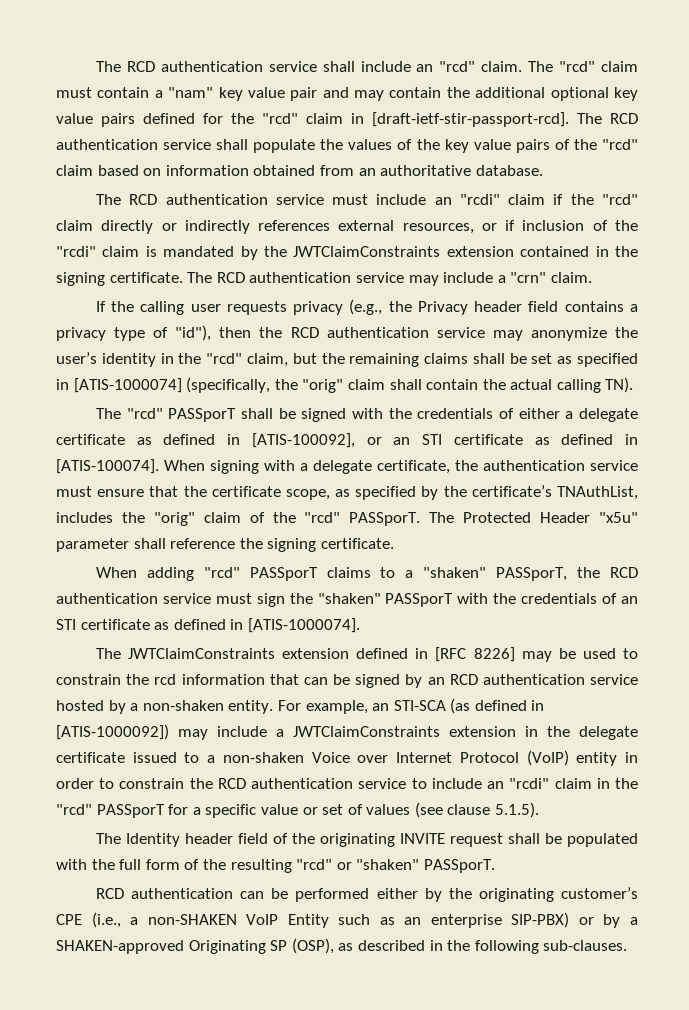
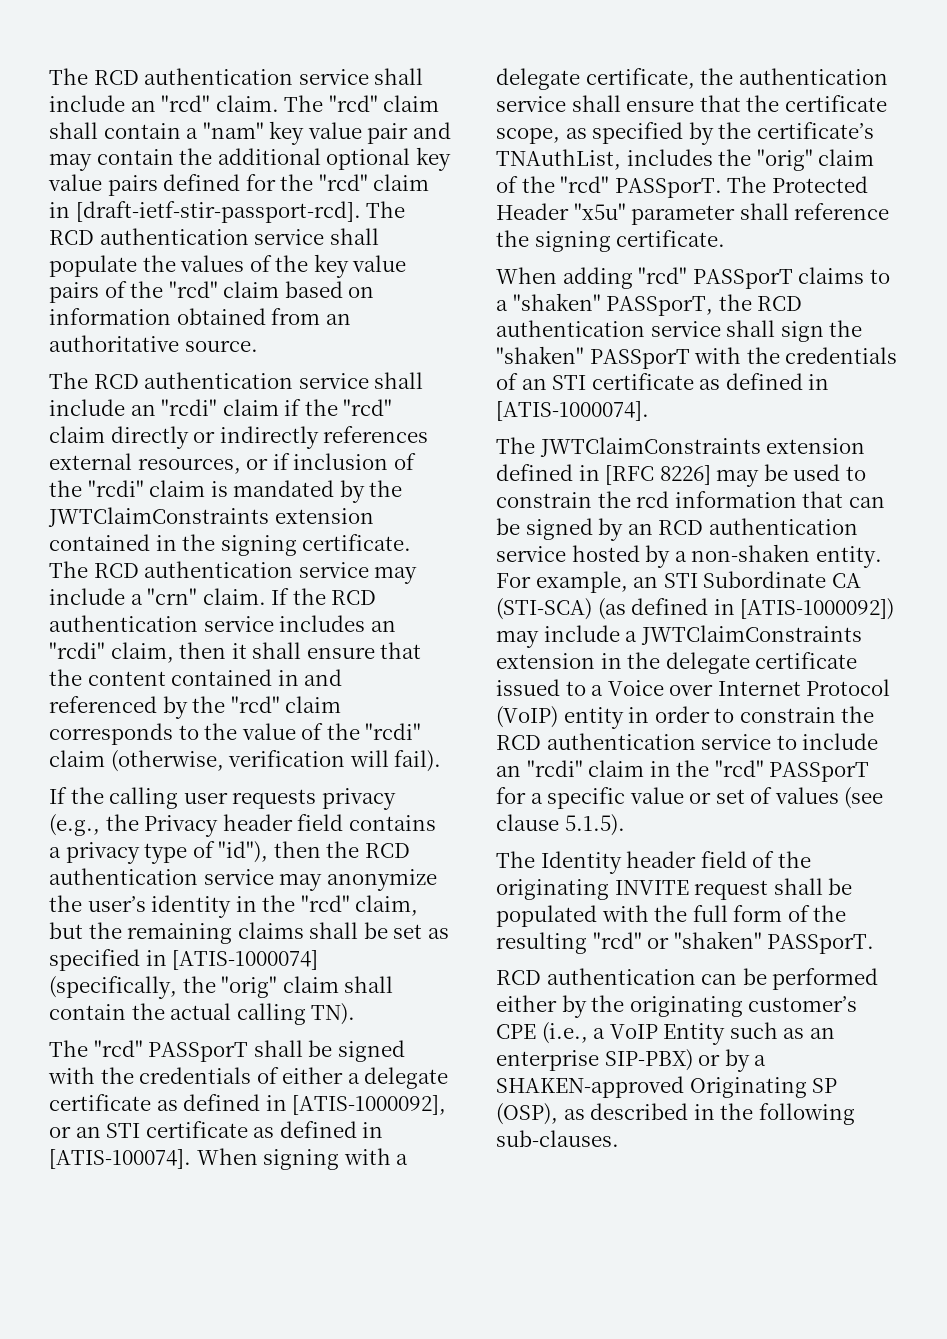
- The "rcd" claim must contain a "nam" key value pair and may contain the additional optional key value pairs defined for the "rcd" claim in [draft-ietf-stir-passport-rcd].
+ The "rcd" claim shall contain a "nam" key value pair and may contain the additional optional key value pairs defined for the "rcd" claim in [draft-ietf-stir-passport-rcd].
- The RCD authentication service shall populate the values of the key value pairs of the "rcd" claim based on information obtained from an authoritative database.
- The RCD authentication service must include an "rcdi" claim if the "rcd" claim directly or indirectly references external resources, or if inclusion of the "rcdi" claim is mandated by the JWTClaimConstraints extension contained in the signing certificate.
+ The RCD authentication service shall populate the values of the key value pairs of the "rcd" claim based on information obtained from an authoritative source.
+ The RCD authentication service shall include an "rcdi" claim if the "rcd" claim directly or indirectly references external resources, or if inclusion of the "rcdi" claim is mandated by the JWTClaimConstraints extension contained in the signing certificate.
+ If the RCD authentication service includes an "rcdi" claim, then it shall ensure that the content contained in and referenced by the "rcd" claim corresponds to the value of the "rcdi" claim (otherwise, verification will fail).
- The "rcd" PASSporT shall be signed with the credentials of either a delegate certificate as defined in [ATIS-100092], or an STI certificate as defined in [ATIS-100074].
+ The "rcd" PASSporT shall be signed with the credentials of either a delegate certificate as defined in [ATIS-1000092], or an STI certificate as defined in [ATIS-100074].
- When signing with a delegate certificate, the authentication service must ensure that the certificate scope, as specified by the certificate’s TNAuthList, includes the "orig" claim of the "rcd" PASSporT.
+ When signing with a delegate certificate, the authentication service shall ensure that the certificate scope, as specified by the certificate’s TNAuthList, includes the "orig" claim of the "rcd" PASSporT.
- When adding "rcd" PASSporT claims to a "shaken" PASSporT, the RCD authentication service must sign the "shaken" PASSporT with the credentials of an STI certificate as defined in [ATIS-1000074].
+ When adding "rcd" PASSporT claims to a "shaken" PASSporT, the RCD authentication service shall sign the "shaken" PASSporT with the credentials of an STI certificate as defined in [ATIS-1000074].
- For example, an STI-SCA (as defined in [ATIS-1000092]) may include a JWTClaimConstraints extension in the delegate certificate issued to a non-shaken Voice over Internet Protocol (VoIP) entity in order to constrain the RCD authentication service to include an "rcdi" claim in the "rcd" PASSporT for a specific value or set of values (see clause 5.1.5).
+ For example, an STI Subordinate CA (STI-SCA) (as defined in [ATIS-1000092]) may include a JWTClaimConstraints extension in the delegate certificate issued to a Voice over Internet Protocol (VoIP) entity in order to constrain the RCD authentication service to include an "rcdi" claim in the "rcd" PASSporT for a specific value or set of values (see clause 5.1.5).
- RCD authentication can be performed either by the originating customer’s CPE (i.e., a non-SHAKEN VoIP Entity such as an enterprise SIP-PBX) or by a SHAKEN-approved Originating SP (OSP), as described in the following sub-clauses.
+ RCD authentication can be performed either by the originating customer’s CPE (i.e., a VoIP Entity such as an enterprise SIP-PBX) or by a SHAKEN-approved Originating SP (OSP), as described in the following sub-clauses.

